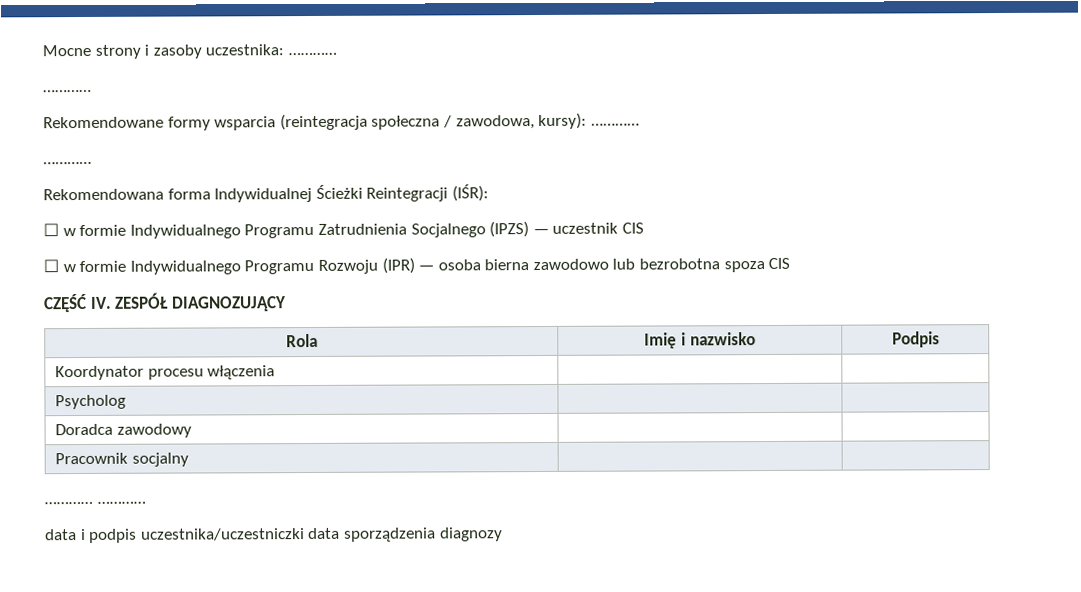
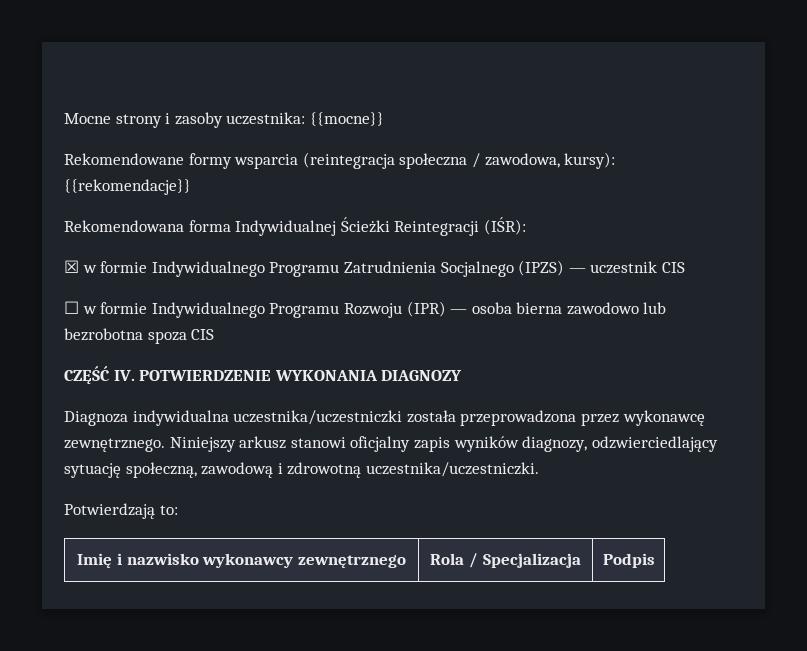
- Mocne strony i zasoby uczestnika: …………
- …………
+ Mocne strony i zasoby uczestnika: {{mocne}}
- Rekomendowane formy wsparcia (reintegracja społeczna / zawodowa, kursy): …………
- …………
+ Rekomendowane formy wsparcia (reintegracja społeczna / zawodowa, kursy): {{rekomendacje}}
- ☐ w formie Indywidualnego Programu Zatrudnienia Socjalnego (IPZS) — uczestnik CIS
+ ☒ w formie Indywidualnego Programu Zatrudnienia Socjalnego (IPZS) — uczestnik CIS
- CZĘŚĆ IV. ZESPÓŁ DIAGNOZUJĄCY
- Rola | Imię i nazwisko | Podpis
- Koordynator procesu włączenia | |
- Psycholog | |
- Doradca zawodowy | |
- Pracownik socjalny | |
- ………… …………
- data i podpis uczestnika/uczestniczki data sporządzenia diagnozy
+ CZĘŚĆ IV. POTWIERDZENIE WYKONANIA DIAGNOZY
+ Diagnoza indywidualna uczestnika/uczestniczki została przeprowadzona przez wykonawcę zewnętrznego. Niniejszy arkusz stanowi oficjalny zapis wyników diagnozy, odzwierciedlający sytuację społeczną, zawodową i zdrowotną uczestnika/uczestniczki.
+ Potwierdzają to:
+ Imię i nazwisko wykonawcy zewnętrznego | Rola / Specjalizacja | Podpis

